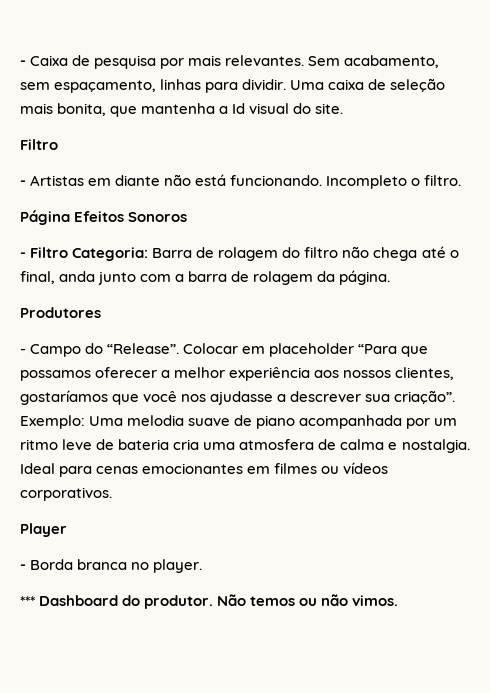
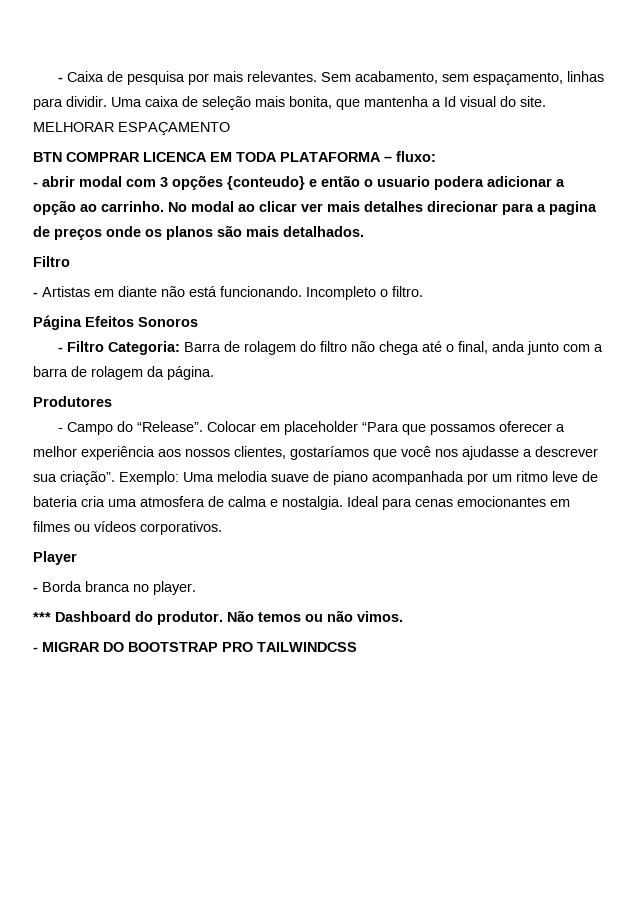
+ MELHORAR ESPAÇAMENTO
+ BTN COMPRAR LICENCA EM TODA PLATAFORMA – fluxo:
+ - abrir modal com 3 opções {conteudo} e então o usuario podera adicionar a opção ao carrinho. No modal ao clicar ver mais detalhes direcionar para a pagina de preços onde os planos são mais detalhados.
+ - MIGRAR DO BOOTSTRAP PRO TAILWINDCSS

